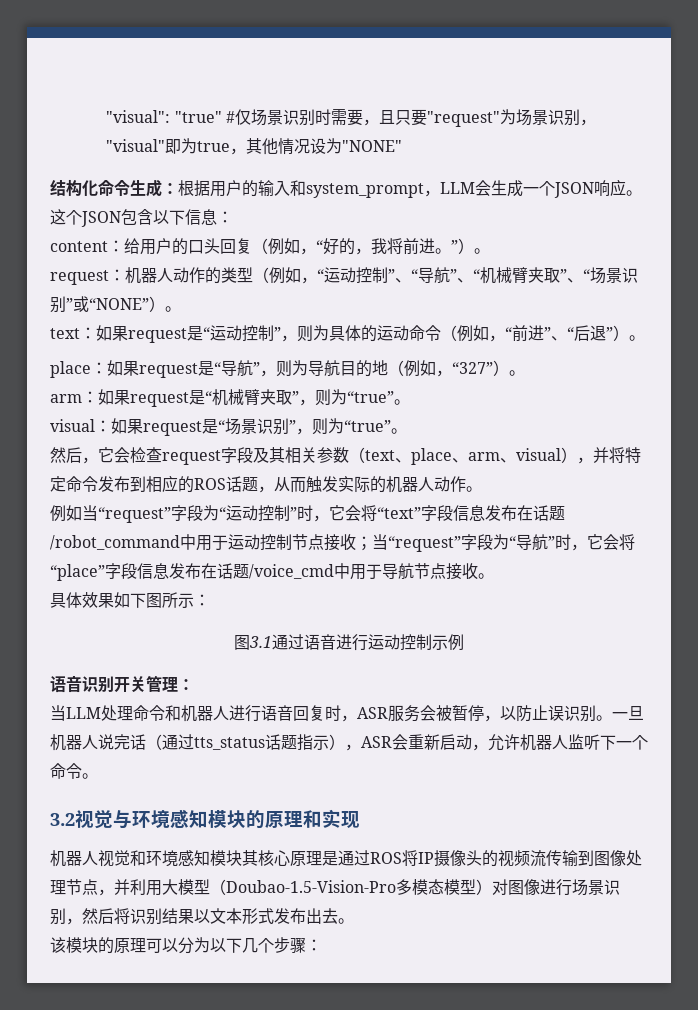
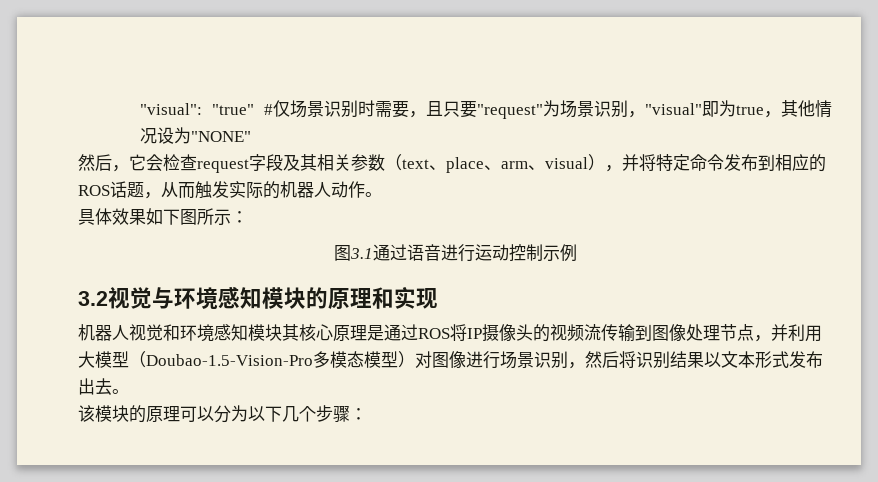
- 结构化命令生成：根据用户的输入和system_prompt，LLM会生成一个JSON响应。这个JSON包含以下信息：
- content：给用户的口头回复（例如，“好的，我将前进。”）。
- request：机器人动作的类型（例如，“运动控制”、“导航”、“机械臂夹取”、“场景识别”或“NONE”）。
- text：如果request是“运动控制”，则为具体的运动命令（例如，“前进”、“后退”）。
- place：如果request是“导航”，则为导航目的地（例如，“327”）。
- arm：如果request是“机械臂夹取”，则为“true”。
- visual：如果request是“场景识别”，则为“true”。
- 例如当“request”字段为“运动控制”时，它会将“text”字段信息发布在话题/robot_command中用于运动控制节点接收；当“request”字段为“导航”时，它会将“place”字段信息发布在话题/voice_cmd中用于导航节点接收。
- 语音识别开关管理：
- 当LLM处理命令和机器人进行语音回复时，ASR服务会被暂停，以防止误识别。一旦机器人说完话（通过tts_status话题指示），ASR会重新启动，允许机器人监听下一个命令。

